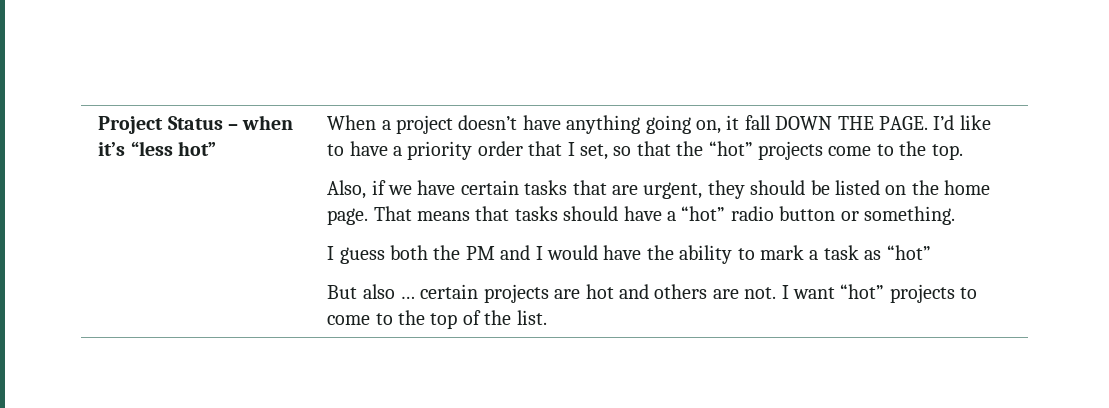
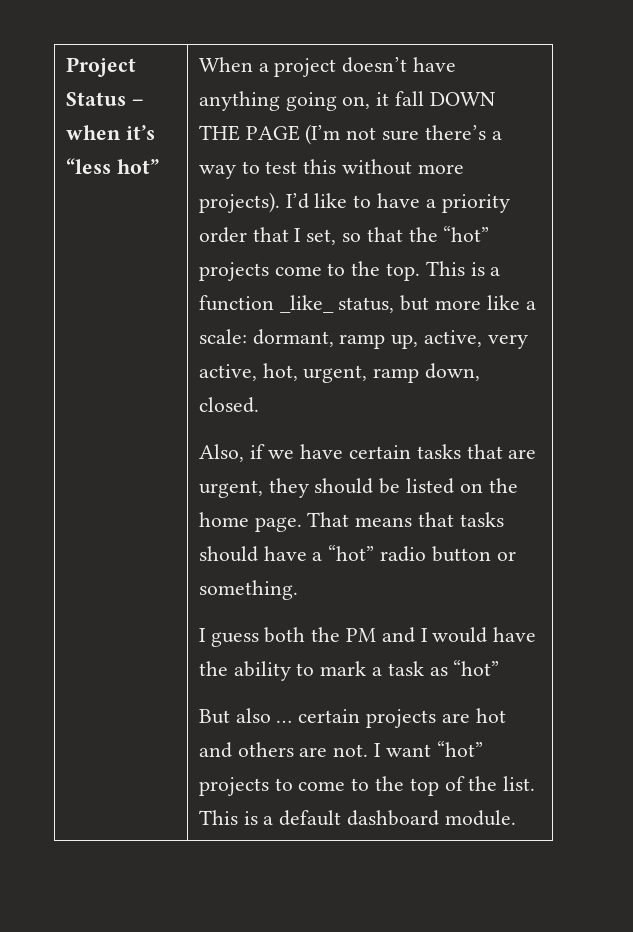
- When a project doesn’t have anything going on, it fall DOWN THE PAGE.
+ When a project doesn’t have anything going on, it fall DOWN THE PAGE (I’m not sure there’s a way to test this without more projects).
+ This is a function _like_ status, but more like a scale: dormant, ramp up, active, very active, hot, urgent, ramp down, closed.
+ This is a default dashboard module.

